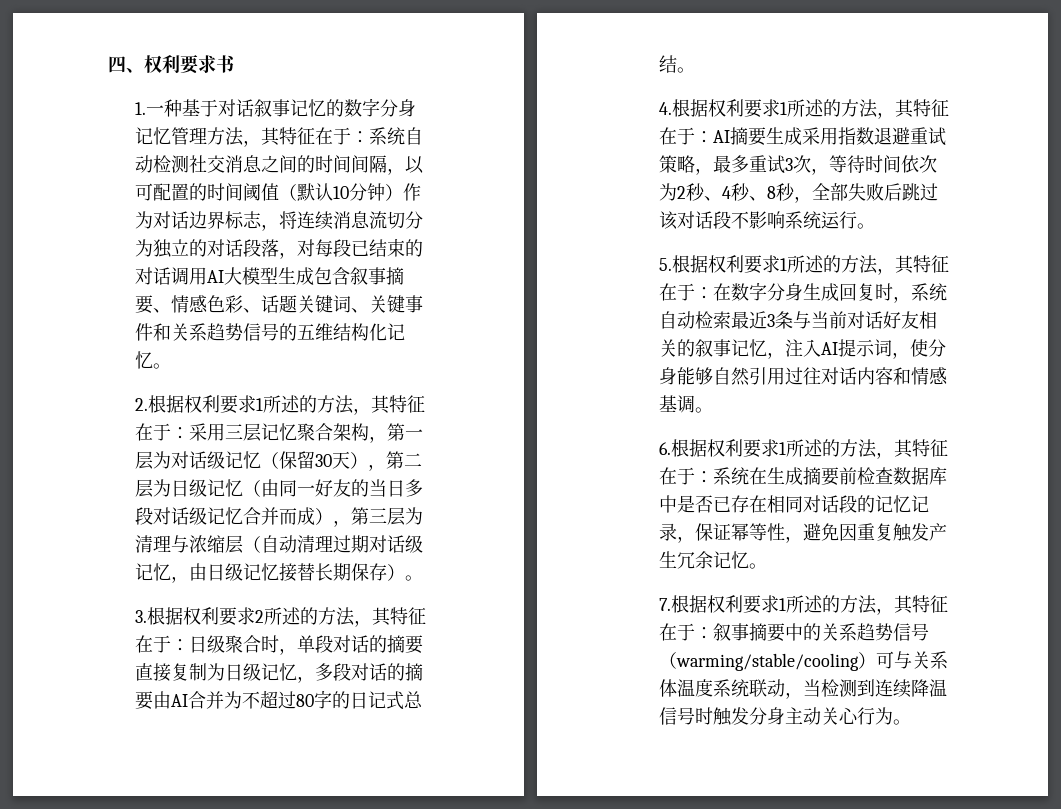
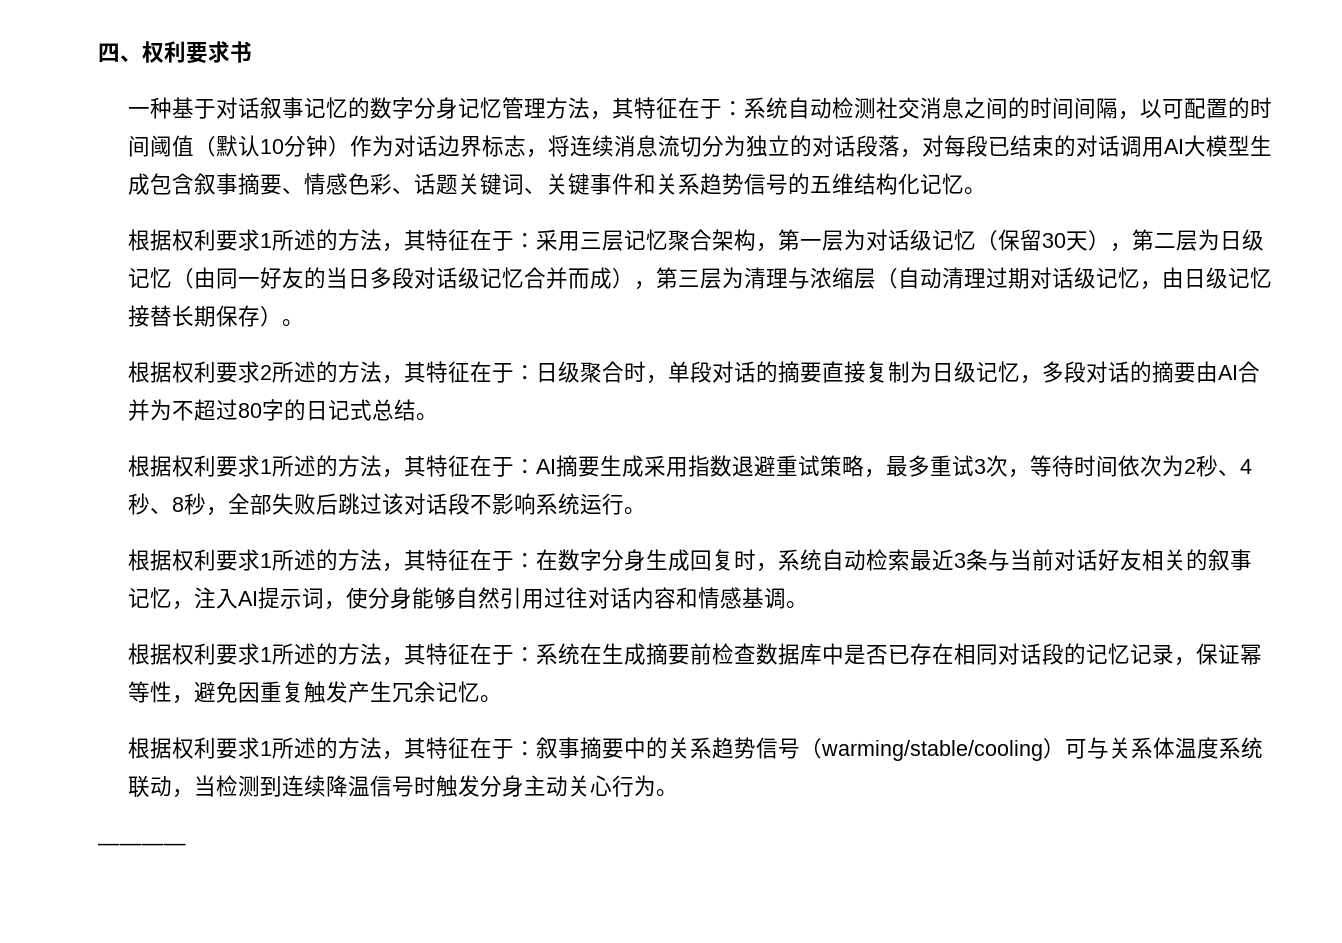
- 1.一种基于对话叙事记忆的数字分身记忆管理方法，其特征在于：
+ 一种基于对话叙事记忆的数字分身记忆管理方法，其特征在于：
- 2.根据权利要求1所述的方法，其特征在于：采用三层记忆聚合架构，第一层为对话级记忆（保留30天），第二层为日级记忆（由同一好友的当日多段对话级记忆合并而成），第三层为清理与浓缩层（自动清理过期对话级记忆，由日级记忆接替长期保存）。
+ 根据权利要求1所述的方法，其特征在于：采用三层记忆聚合架构，第一层为对话级记忆（保留30天），第二层为日级记忆（由同一好友的当日多段对话级记忆合并而成），第三层为清理与浓缩层（自动清理过期对话级记忆，由日级记忆接替长期保存）。
- 3.根据权利要求2所述的方法，其特征在于：日级聚合时，单段对话的摘要直接复制为日级记忆，多段对话的摘要由AI合并为不超过80字的日记式总结。
+ 根据权利要求2所述的方法，其特征在于：日级聚合时，单段对话的摘要直接复制为日级记忆，多段对话的摘要由AI合并为不超过80字的日记式总结。
- 4.根据权利要求1所述的方法，其特征在于：AI摘要生成采用指数退避重试策略，最多重试3次，等待时间依次为2秒、4秒、8秒，全部失败后跳过该对话段不影响系统运行。
+ 根据权利要求1所述的方法，其特征在于：AI摘要生成采用指数退避重试策略，最多重试3次，等待时间依次为2秒、4秒、8秒，全部失败后跳过该对话段不影响系统运行。
- 5.根据权利要求1所述的方法，其特征在于：在数字分身生成回复时，系统自动检索最近3条与当前对话好友相关的叙事记忆，注入AI提示词，使分身能够自然引用过往对话内容和情感基调。
+ 根据权利要求1所述的方法，其特征在于：在数字分身生成回复时，系统自动检索最近3条与当前对话好友相关的叙事记忆，注入AI提示词，使分身能够自然引用过往对话内容和情感基调。
- 6.根据权利要求1所述的方法，其特征在于：系统在生成摘要前检查数据库中是否已存在相同对话段的记忆记录，保证幂等性，避免因重复触发产生冗余记忆。
+ 根据权利要求1所述的方法，其特征在于：系统在生成摘要前检查数据库中是否已存在相同对话段的记忆记录，保证幂等性，避免因重复触发产生冗余记忆。
- 7.根据权利要求1所述的方法，其特征在于：叙事摘要中的关系趋势信号（warming/stable/cooling）可与关系体温度系统联动，当检测到连续降温信号时触发分身主动关心行为。
+ 根据权利要求1所述的方法，其特征在于：叙事摘要中的关系趋势信号（warming/stable/cooling）可与关系体温度系统联动，当检测到连续降温信号时触发分身主动关心行为。
+ ――――

